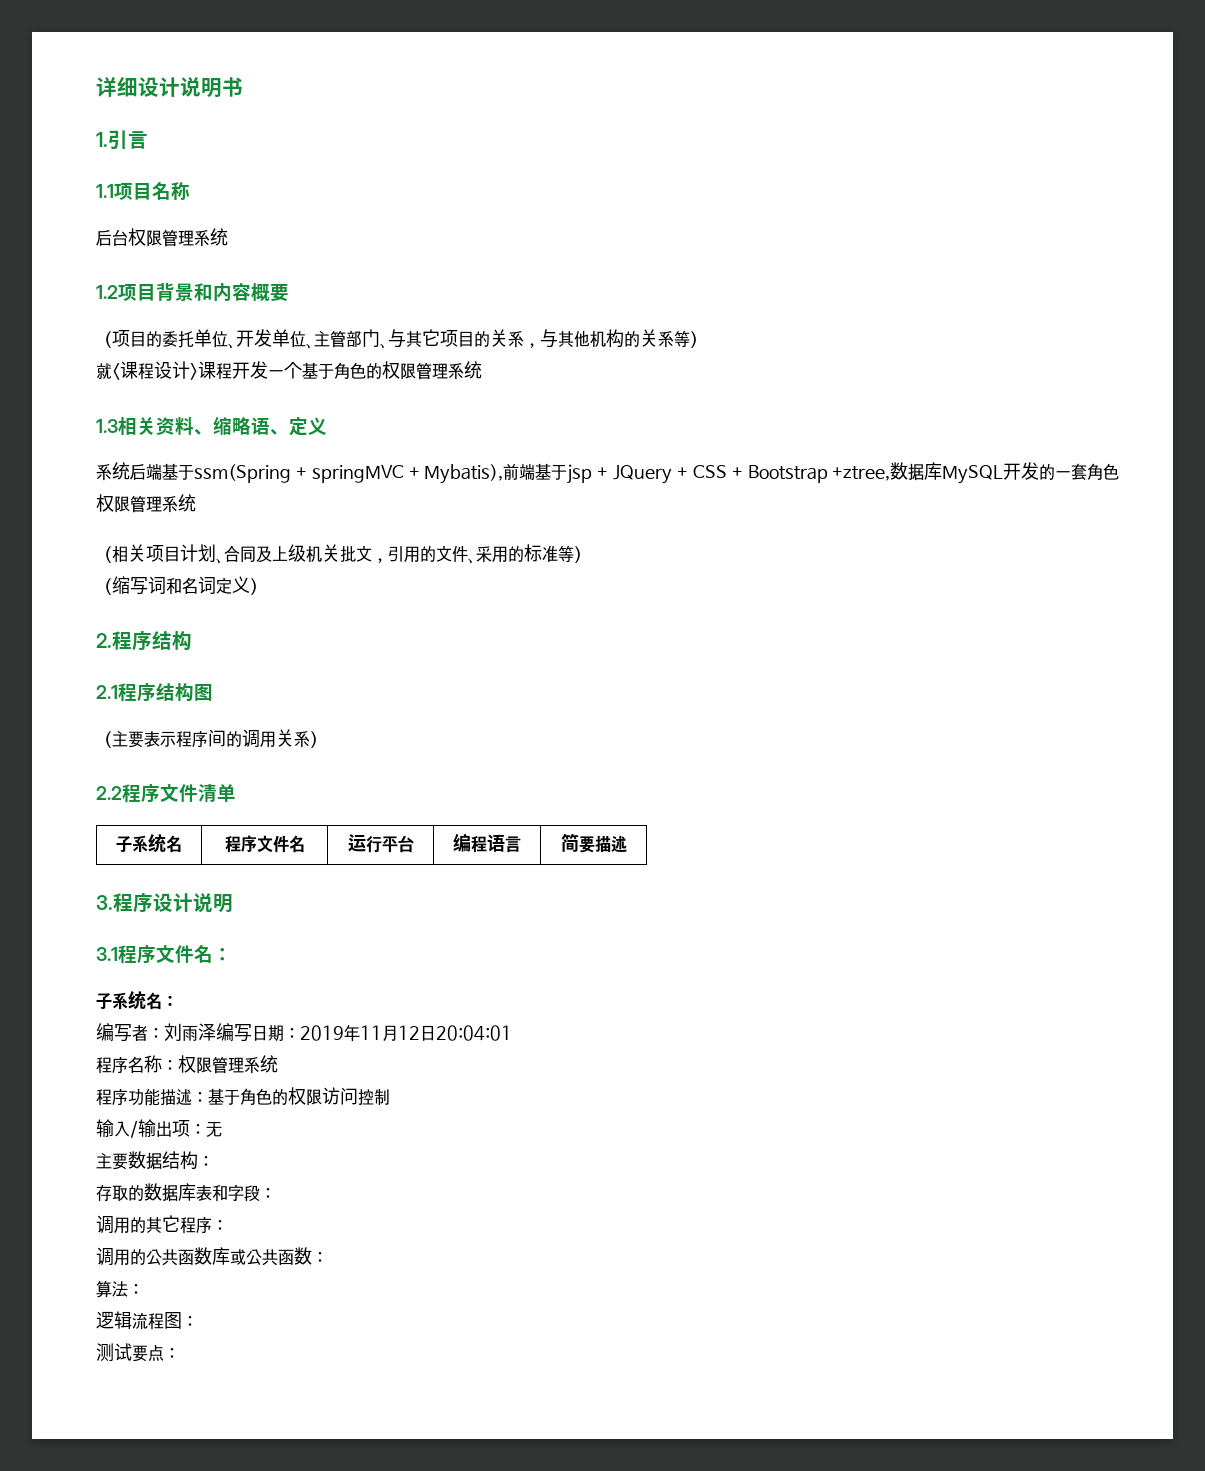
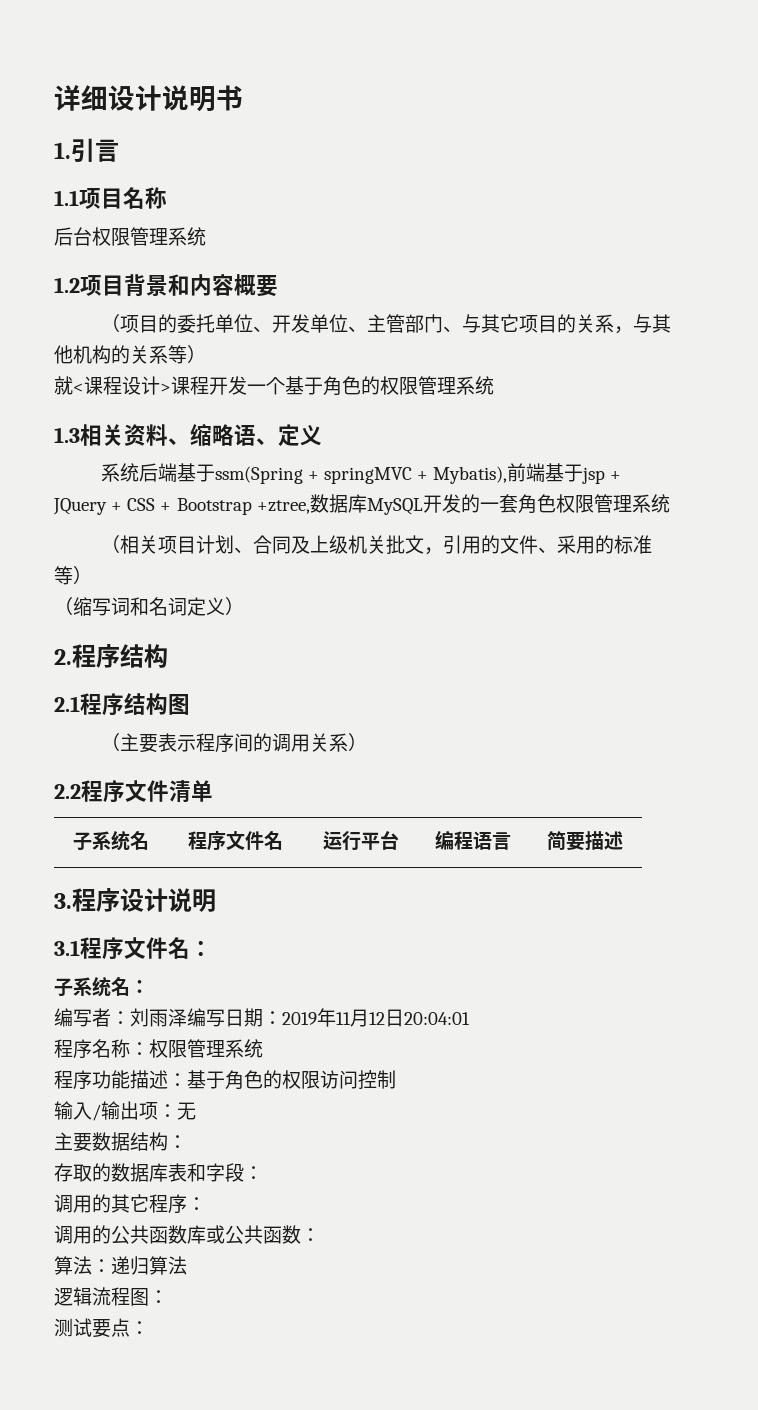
- 算法：
+ 算法：递归算法

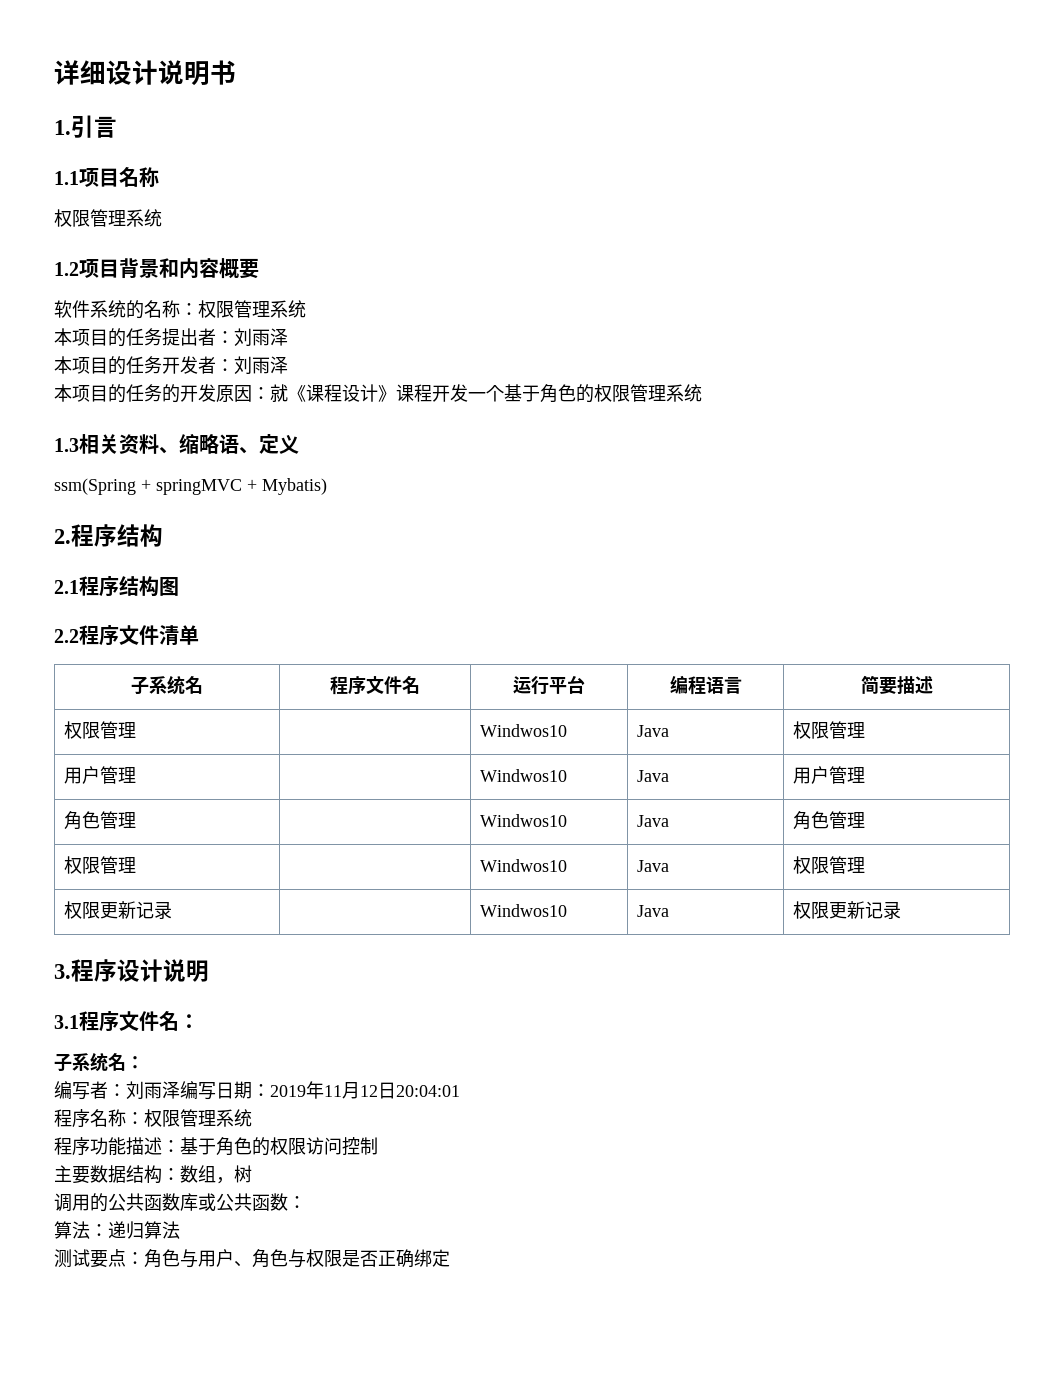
  1.1项目名称
- 后台权限管理系统
+ 权限管理系统
- （项目的委托单位、开发单位、主管部门、与其它项目的关系，与其他机构的关系等）
- 就<课程设计>课程开发一个基于角色的权限管理系统
+ 软件系统的名称：权限管理系统
+ 本项目的任务提出者：刘雨泽
+ 本项目的任务开发者：刘雨泽
+ 本项目的任务的开发原因：就《课程设计》课程开发一个基于角色的权限管理系统
- 系统后端基于ssm(Spring + springMVC + Mybatis),前端基于jsp + JQuery + CSS + Bootstrap +ztree,数据库MySQL开发的一套角色权限管理系统
- （相关项目计划、合同及上级机关批文，引用的文件、采用的标准等）
- （缩写词和名词定义）
+ ssm(Spring + springMVC + Mybatis)
- （主要表示程序间的调用关系）
  子系统名 | 程序文件名 | 运行平台 | 编程语言 | 简要描述
+ 权限管理 | | Windwos10 | Java | 权限管理
+ 用户管理 | | Windwos10 | Java | 用户管理
+ 角色管理 | | Windwos10 | Java | 角色管理
+ 权限管理 | | Windwos10 | Java | 权限管理
+ 权限更新记录 | | Windwos10 | Java | 权限更新记录
- 输入/输出项：无
- 主要数据结构：
- 存取的数据库表和字段：
- 调用的其它程序：
+ 主要数据结构：数组，树
- 逻辑流程图：
- 测试要点：
+ 测试要点：角色与用户、角色与权限是否正确绑定

